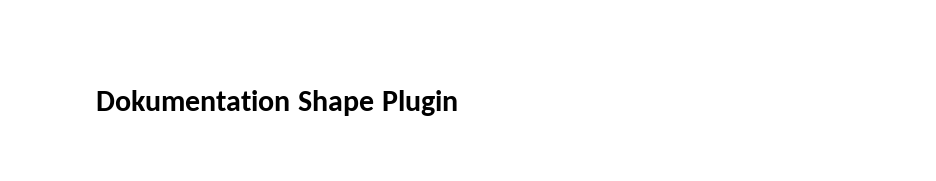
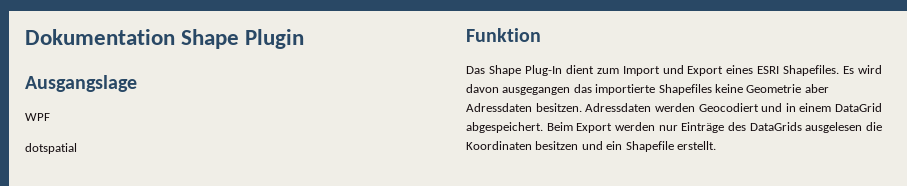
+ Ausgangslage
+ WPF
+ dotspatial
+ Funktion
+ Das Shape Plug-In dient zum Import und Export eines ESRI Shapefiles. Es wird davon ausgegangen das importierte Shapefiles keine Geometrie aber Adressdaten besitzen. Adressdaten werden Geocodiert und in einem DataGrid abgespeichert. Beim Export werden nur Einträge des DataGrids ausgelesen die Koordinaten besitzen und ein Shapefile erstellt.

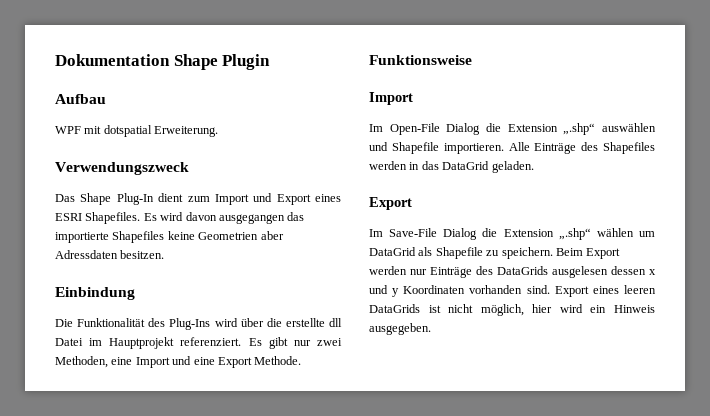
- Ausgangslage
+ Aufbau
- WPF
- dotspatial
- Funktion
+ WPF mit dotspatial Erweiterung.
+ Verwendungszweck
- Es wird davon ausgegangen das importierte Shapefiles keine Geometrie aber Adressdaten besitzen. Adressdaten werden Geocodiert und in einem DataGrid abgespeichert.
+ Es wird davon ausgegangen das importierte Shapefiles keine Geometrien aber Adressdaten besitzen.
+ Einbindung
+ Die Funktionalität des Plug-Ins wird über die erstellte dll Datei im Hauptprojekt referenziert. Es gibt nur zwei Methoden, eine Import und eine Export Methode.
+ Funktionsweise
+ Import
+ Im Open-File Dialog die Extension „.shp“ auswählen und Shapefile importieren. Alle Einträge des Shapefiles werden in das DataGrid geladen.
+ Export
+ Im Save-File Dialog die Extension „.shp“ wählen um DataGrid als Shapefile zu speichern.
- Beim Export werden nur Einträge des DataGrids ausgelesen die Koordinaten besitzen und ein Shapefile erstellt.
+ Beim Export werden nur Einträge des DataGrids ausgelesen dessen x und y Koordinaten vorhanden sind. Export eines leeren DataGrids ist nicht möglich, hier wird ein Hinweis ausgegeben.

